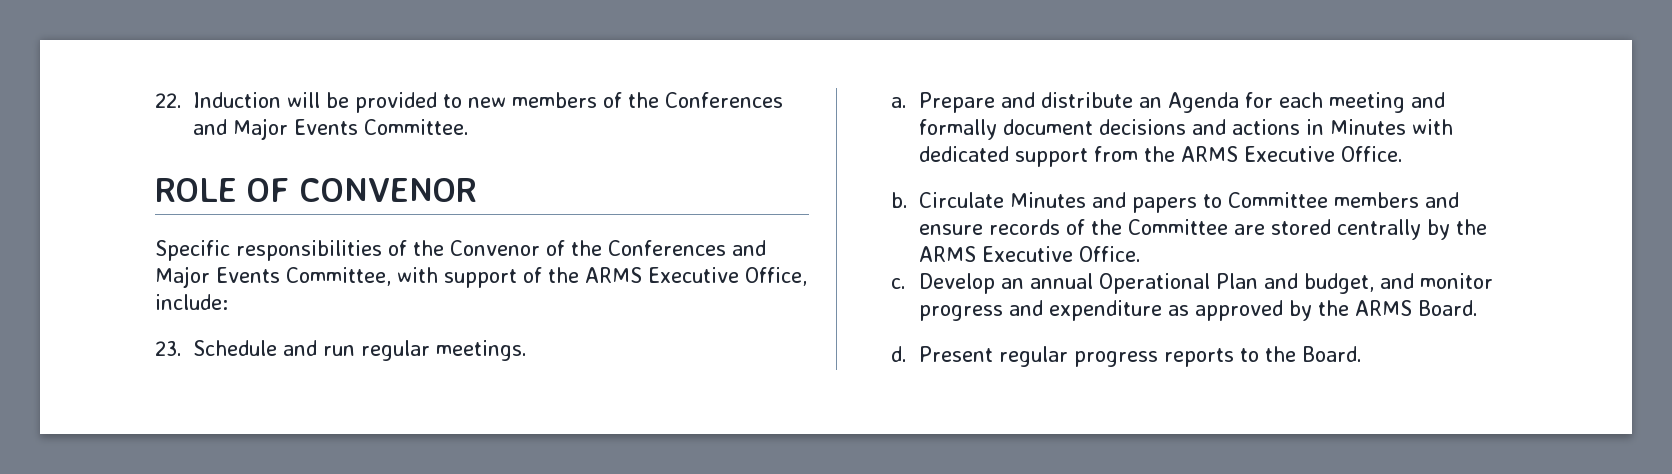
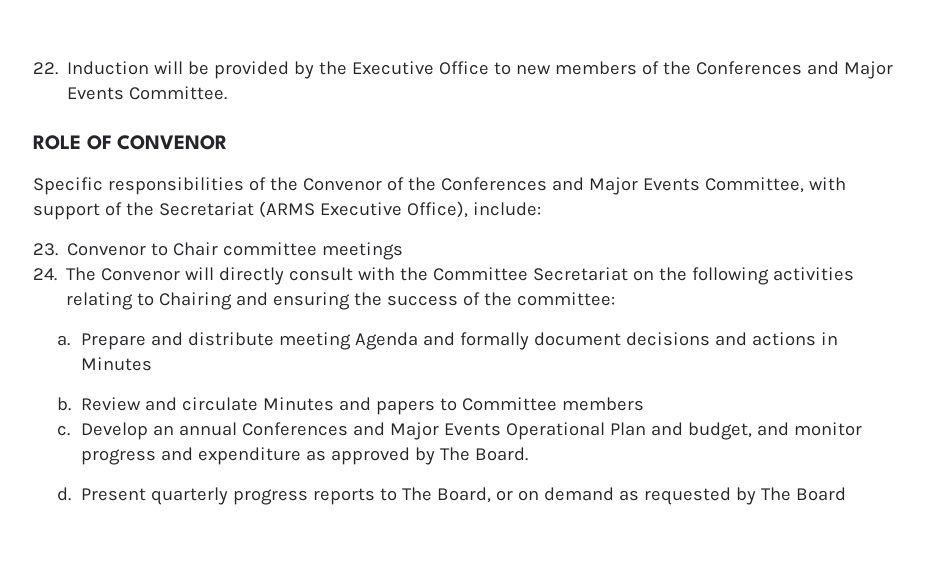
- 22. Induction will be provided to new members of the Conferences and Major Events Committee.
+ 22. Induction will be provided by the Executive Office to new members of the Conferences and Major Events Committee.
- Specific responsibilities of the Convenor of the Conferences and Major Events Committee, with support of the ARMS Executive Office, include:
- 23. Schedule and run regular meetings.
+ Specific responsibilities of the Convenor of the Conferences and Major Events Committee, with support of the Secretariat (ARMS Executive Office), include:
+ 23. Convenor to Chair committee meetings
+ 24. The Convenor will directly consult with the Committee Secretariat on the following activities relating to Chairing and ensuring the success of the committee:
- Prepare and distribute an Agenda for each meeting and formally document decisions and actions in Minutes with dedicated support from the ARMS Executive Office.
- b. Circulate Minutes and papers to Committee members and ensure records of the Committee are stored centrally by the ARMS Executive Office.
+ Prepare and distribute meeting Agenda and formally document decisions and actions in Minutes
+ b. Review and circulate Minutes and papers to Committee members
- Develop an annual Operational Plan and budget, and monitor progress and expenditure as approved by the ARMS Board.
+ Develop an annual Conferences and Major Events Operational Plan and budget, and monitor progress and expenditure as approved by The Board.
- Present regular progress reports to the Board.
+ Present quarterly progress reports to The Board, or on demand as requested by The Board

